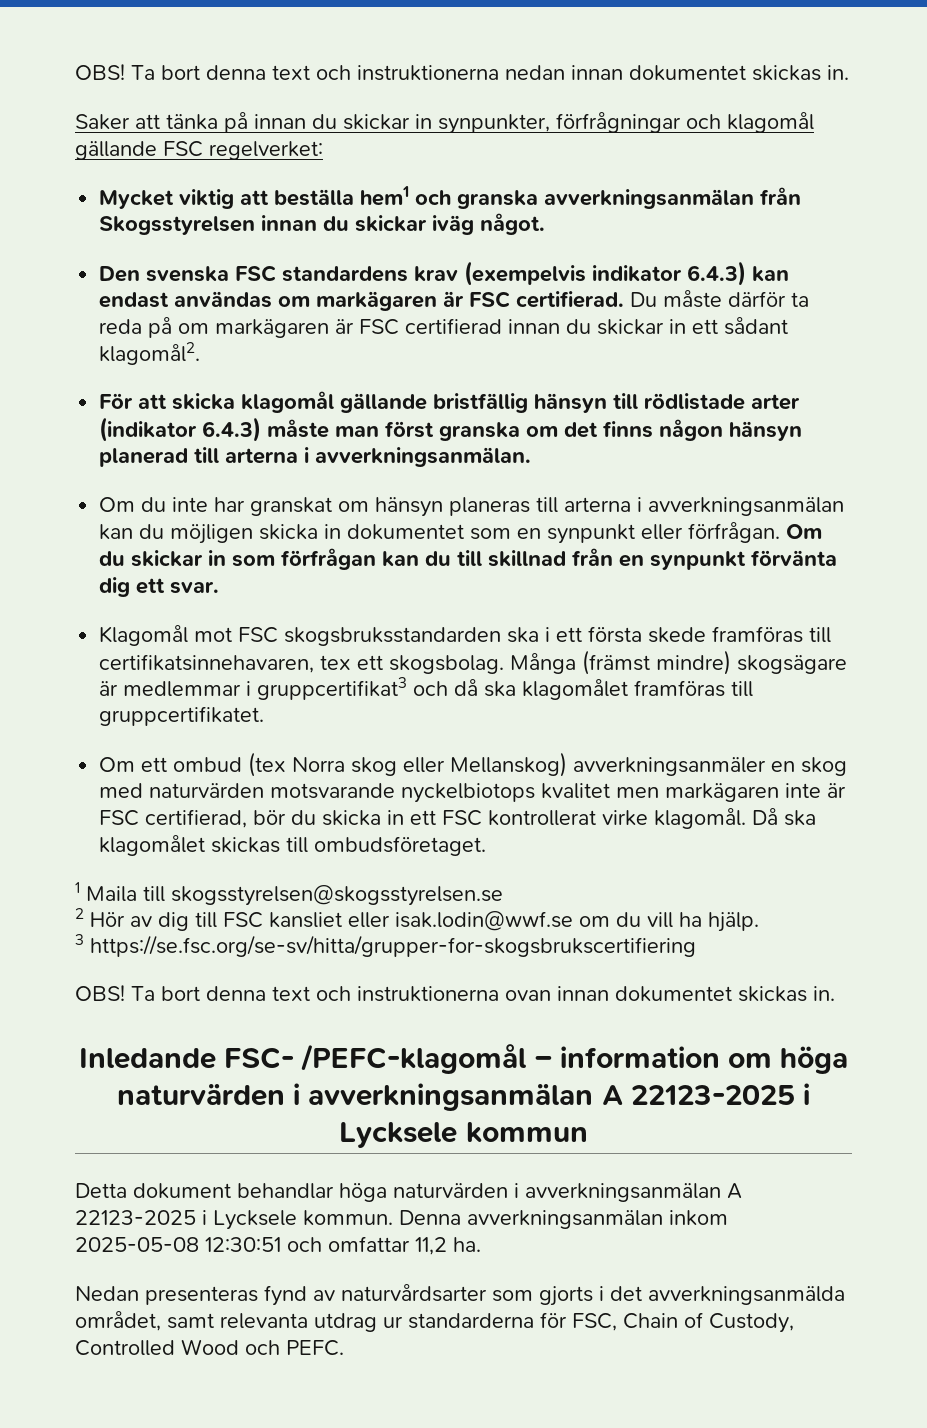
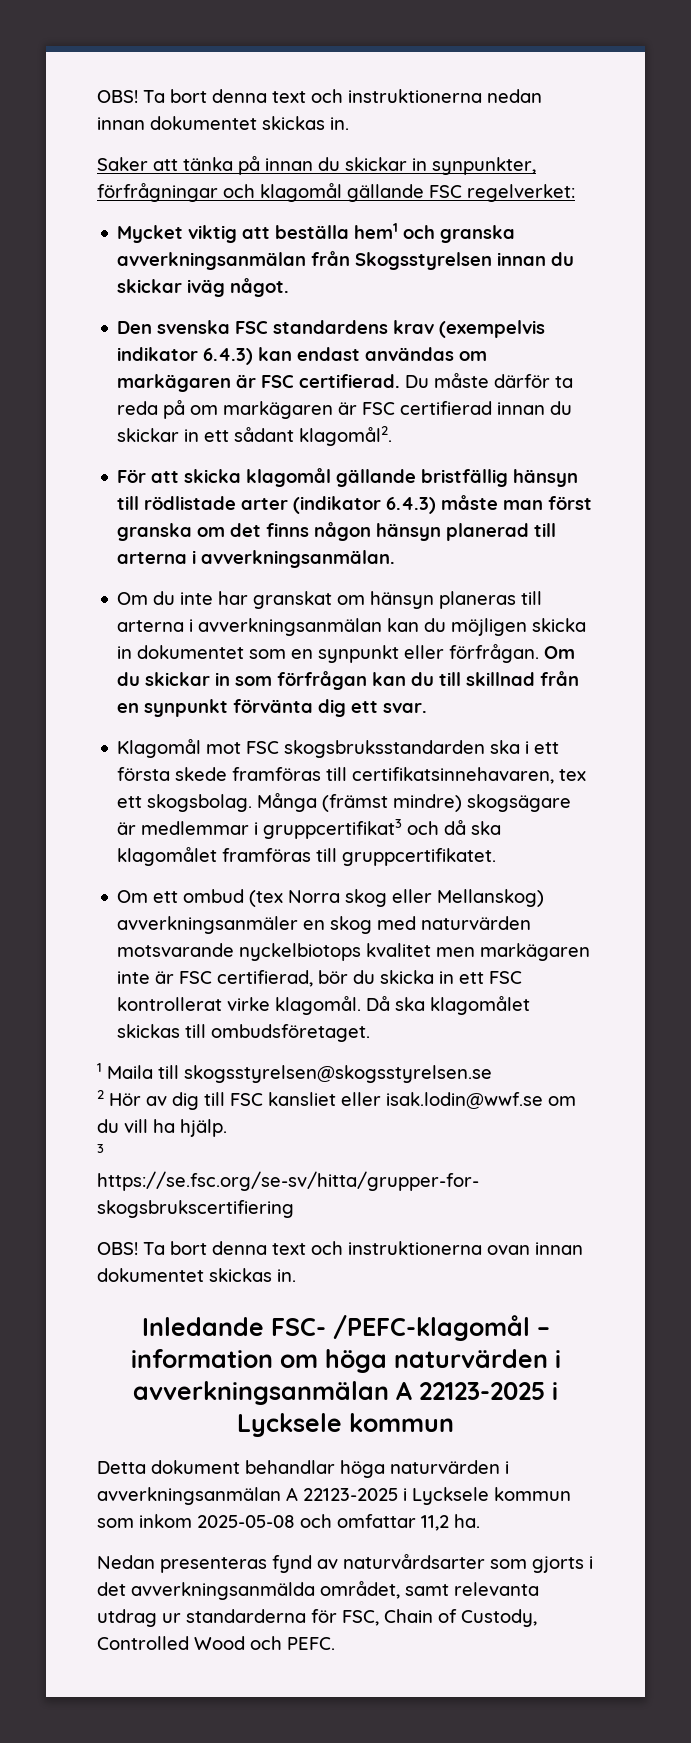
- Detta dokument behandlar höga naturvärden i avverkningsanmälan A 22123-2025 i Lycksele kommun. Denna avverkningsanmälan inkom 2025-05-08 12:30:51 och omfattar 11,2 ha.
+ Detta dokument behandlar höga naturvärden i avverkningsanmälan A 22123-2025 i Lycksele kommun som inkom 2025-05-08 och omfattar 11,2 ha.

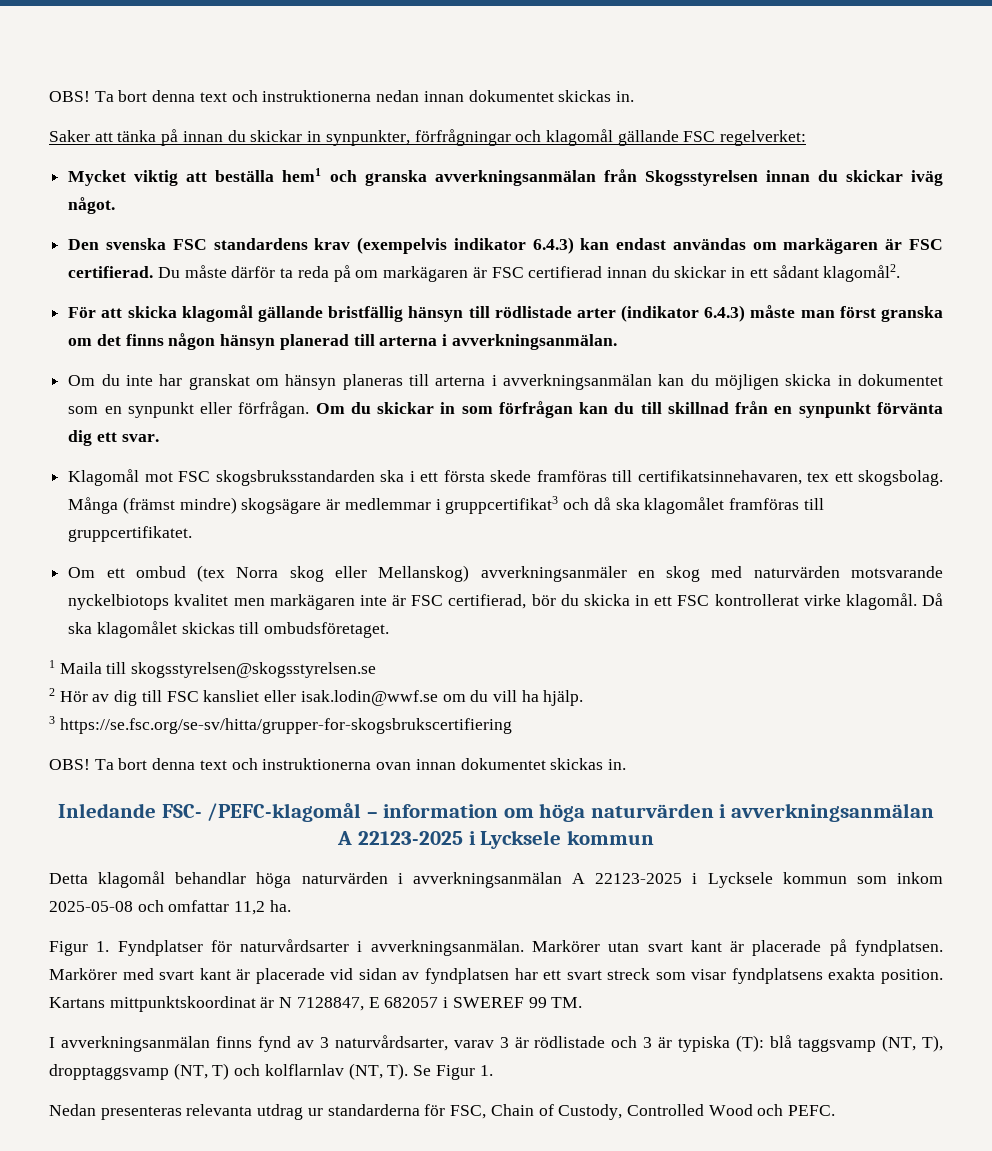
- Detta dokument behandlar höga naturvärden i avverkningsanmälan A 22123-2025 i Lycksele kommun som inkom 2025-05-08 och omfattar 11,2 ha.
+ Detta klagomål behandlar höga naturvärden i avverkningsanmälan A 22123-2025 i Lycksele kommun som inkom 2025-05-08 och omfattar 11,2 ha.
- Nedan presenteras fynd av naturvårdsarter som gjorts i det avverkningsanmälda området, samt relevanta utdrag ur standarderna för FSC, Chain of Custody, Controlled Wood och PEFC.
+ Figur 1. Fyndplatser för naturvårdsarter i avverkningsanmälan. Markörer utan svart kant är placerade på fyndplatsen. Markörer med svart kant är placerade vid sidan av fyndplatsen har ett svart streck som visar fyndplatsens exakta position. Kartans mittpunktskoordinat är N 7128847, E 682057 i SWEREF 99 TM.
+ I avverkningsanmälan finns fynd av 3 naturvårdsarter, varav 3 är rödlistade och 3 är typiska (T): blå taggsvamp (NT, T), dropptaggsvamp (NT, T) och kolflarnlav (NT, T). Se Figur 1.
+ Nedan presenteras relevanta utdrag ur standarderna för FSC, Chain of Custody, Controlled Wood och PEFC.

